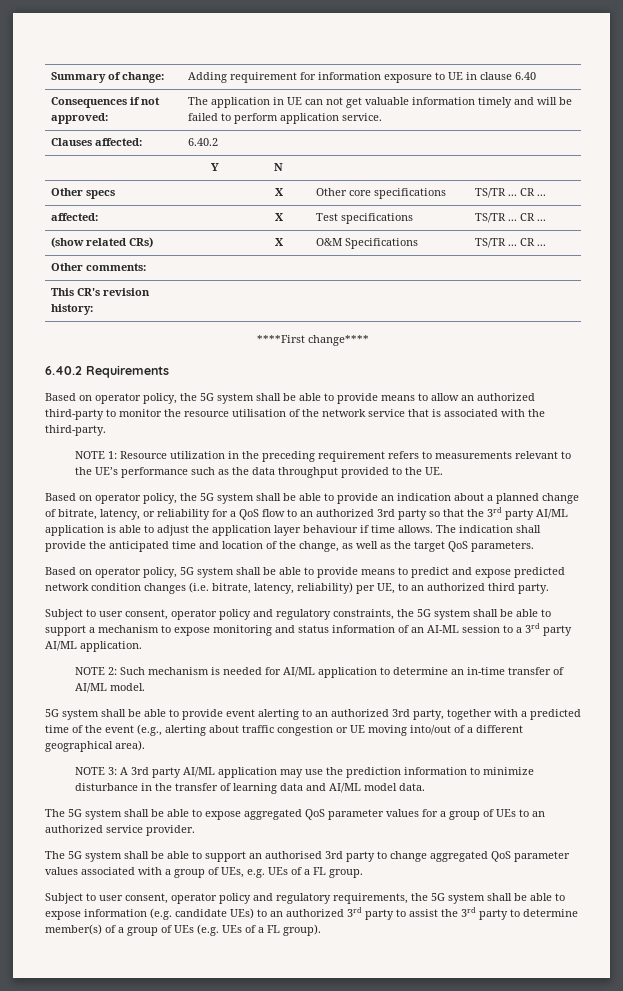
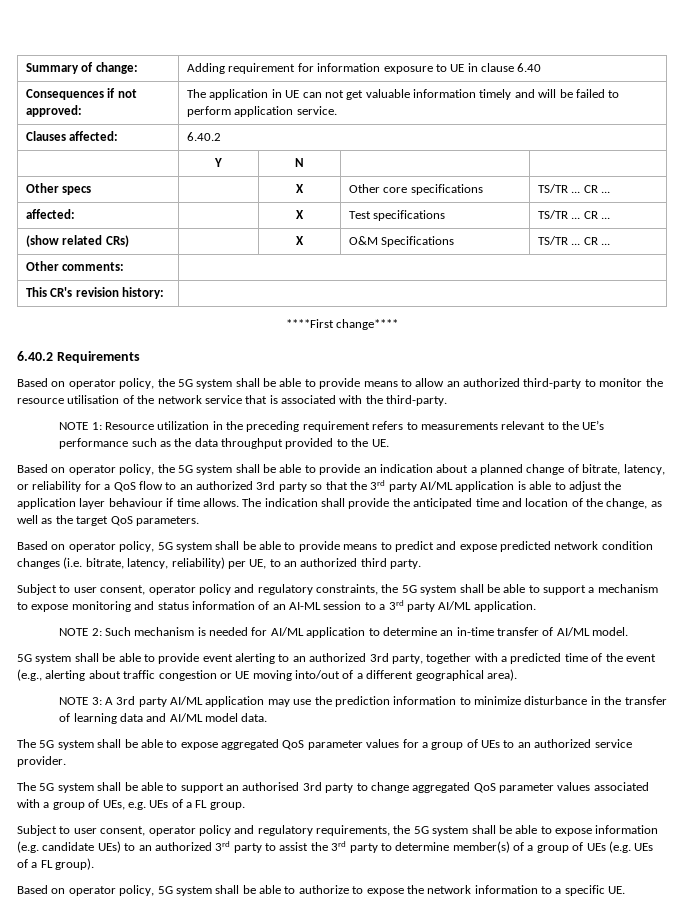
+ Based on operator policy, 5G system shall be able to authorize to expose the network information to a specific UE.

